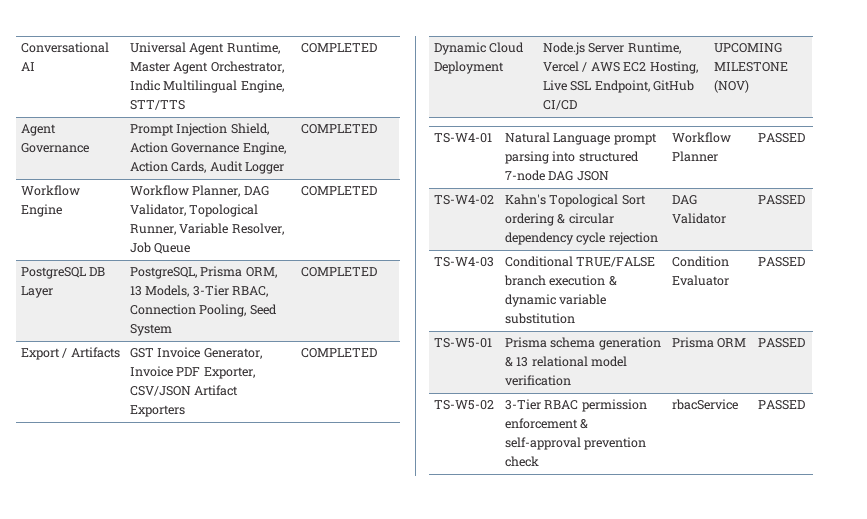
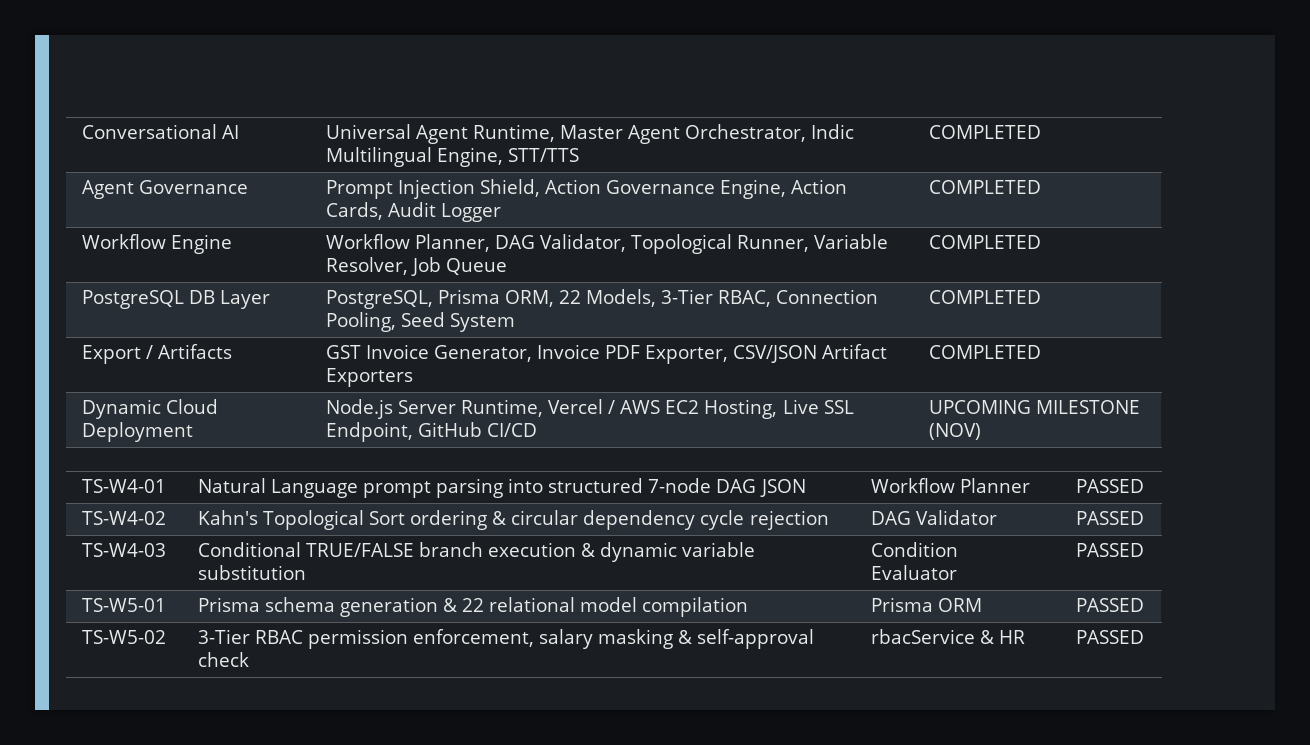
- PostgreSQL DB Layer | PostgreSQL, Prisma ORM, 13 Models, 3-Tier RBAC, Connection Pooling, Seed System | COMPLETED
+ PostgreSQL DB Layer | PostgreSQL, Prisma ORM, 22 Models, 3-Tier RBAC, Connection Pooling, Seed System | COMPLETED
- TS-W5-01 | Prisma schema generation & 13 relational model verification | Prisma ORM | PASSED
+ TS-W5-01 | Prisma schema generation & 22 relational model compilation | Prisma ORM | PASSED
- TS-W5-02 | 3-Tier RBAC permission enforcement & self-approval prevention check | rbacService | PASSED
+ TS-W5-02 | 3-Tier RBAC permission enforcement, salary masking & self-approval check | rbacService & HR | PASSED

